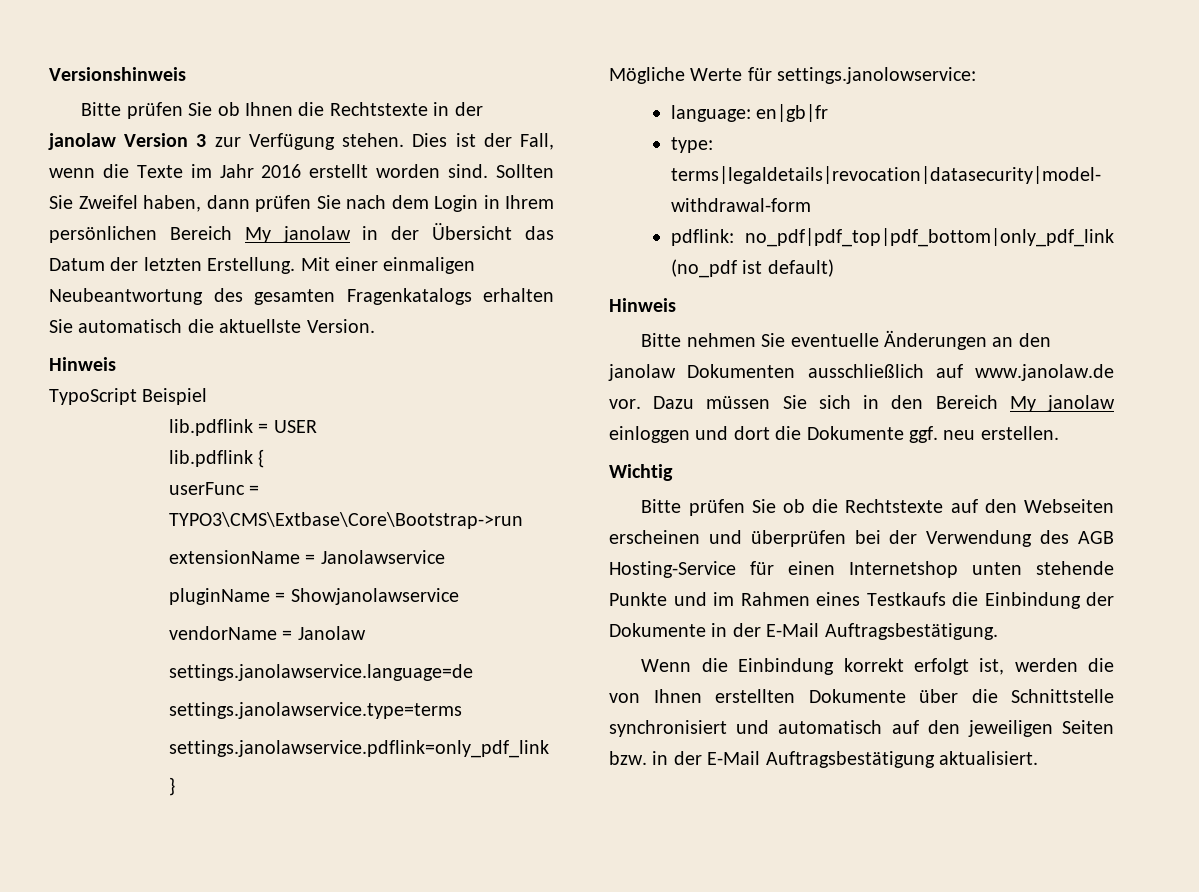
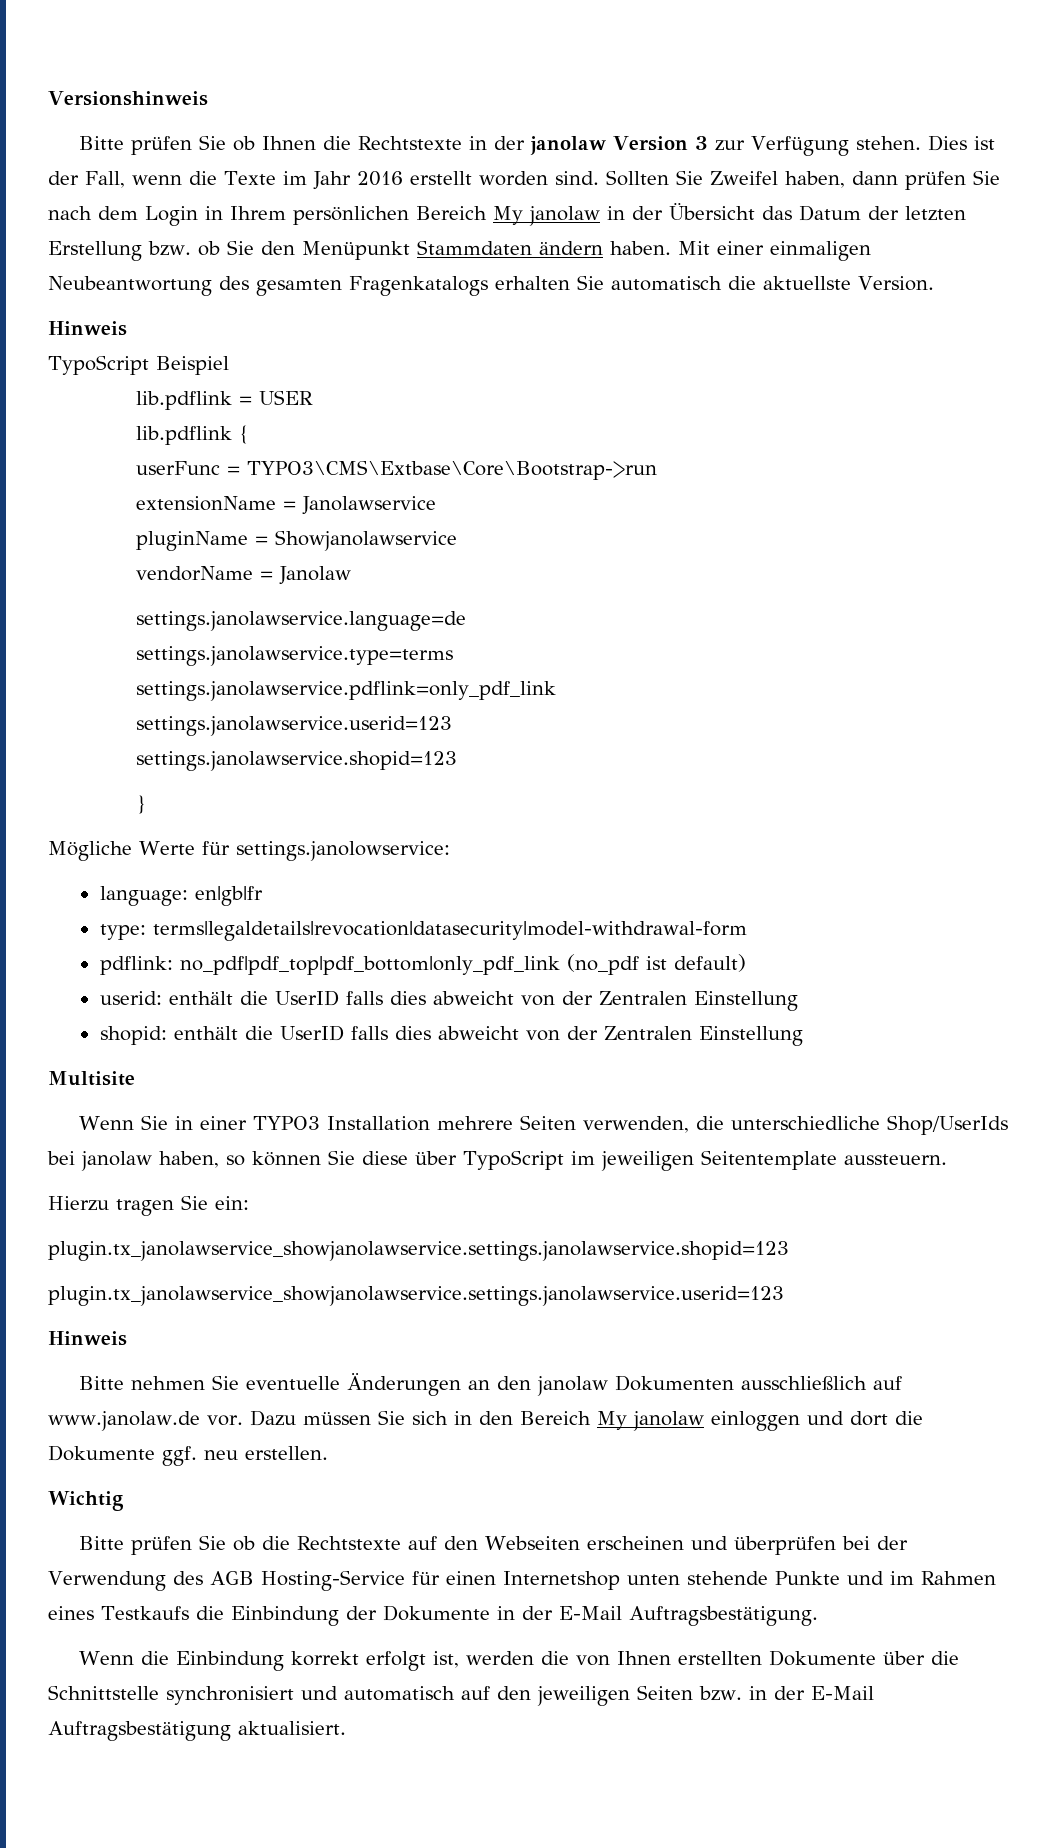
- Sollten Sie Zweifel haben, dann prüfen Sie nach dem Login in Ihrem persönlichen Bereich My janolaw in der Übersicht das Datum der letzten Erstellung.
+ Sollten Sie Zweifel haben, dann prüfen Sie nach dem Login in Ihrem persönlichen Bereich My janolaw in der Übersicht das Datum der letzten Erstellung bzw. ob Sie den Menüpunkt Stammdaten ändern haben.
+ settings.janolawservice.userid=123
+ settings.janolawservice.shopid=123
+ userid: enthält die UserID falls dies abweicht von der Zentralen Einstellung
+ shopid: enthält die UserID falls dies abweicht von der Zentralen Einstellung
+ Multisite
+ Wenn Sie in einer TYPO3 Installation mehrere Seiten verwenden, die unterschiedliche Shop/UserIds bei janolaw haben, so können Sie diese über TypoScript im jeweiligen Seitentemplate aussteuern.
+ Hierzu tragen Sie ein:
+ plugin.tx_janolawservice_showjanolawservice.settings.janolawservice.shopid=123
+ plugin.tx_janolawservice_showjanolawservice.settings.janolawservice.userid=123

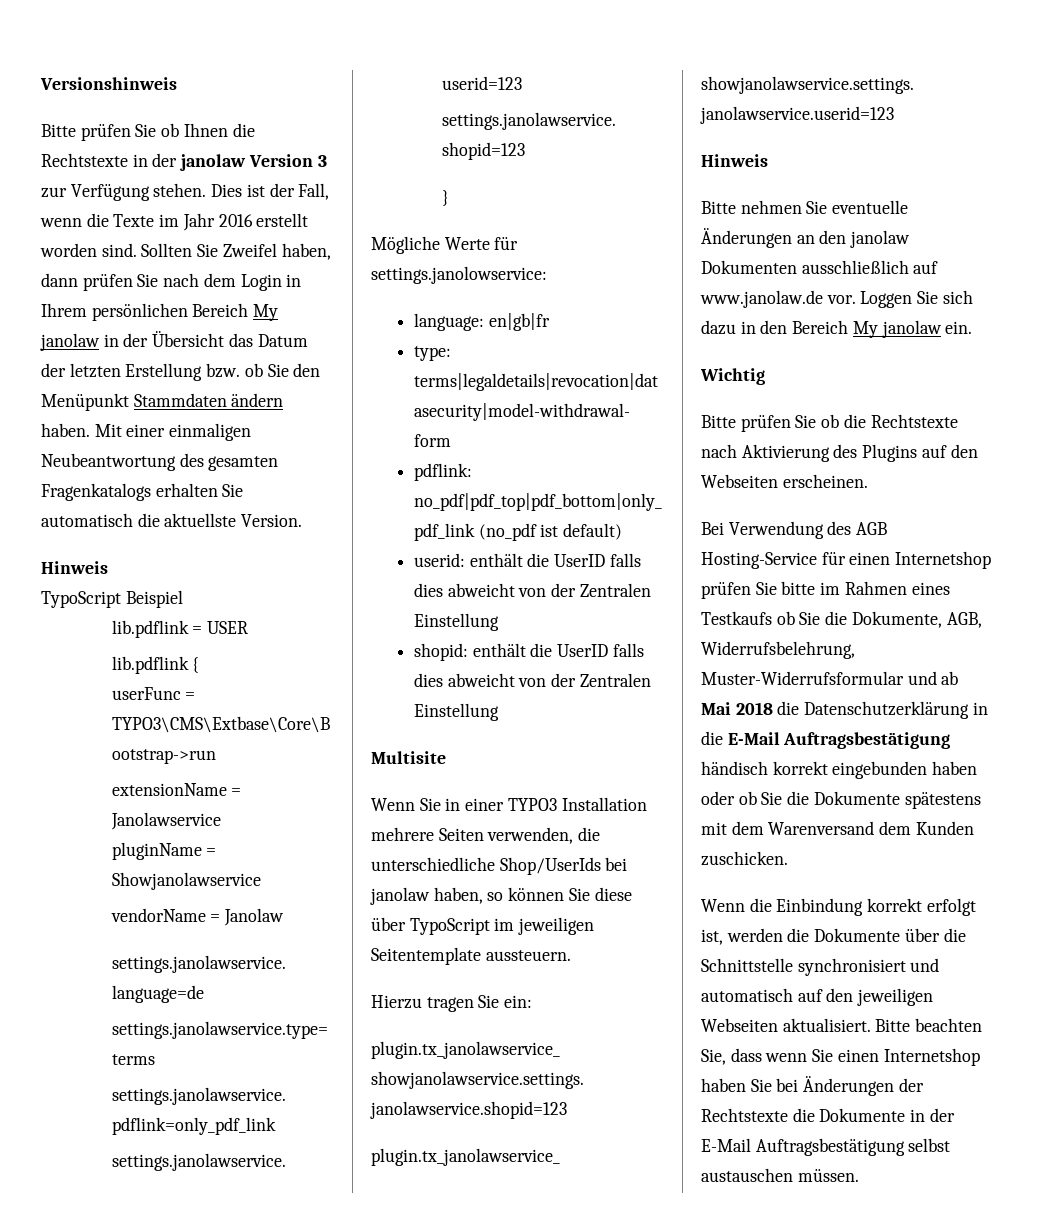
- Dazu müssen Sie sich in den Bereich My janolaw einloggen und dort die Dokumente ggf. neu erstellen.
+ Loggen Sie sich dazu in den Bereich My janolaw ein.
- Bitte prüfen Sie ob die Rechtstexte auf den Webseiten erscheinen und überprüfen bei der Verwendung des AGB Hosting-Service für einen Internetshop unten stehende Punkte und im Rahmen eines Testkaufs die Einbindung der Dokumente in der E-Mail Auftragsbestätigung.
+ Bitte prüfen Sie ob die Rechtstexte nach Aktivierung des Plugins auf den Webseiten erscheinen.
+ Bei Verwendung des AGB Hosting-Service für einen Internetshop prüfen Sie bitte im Rahmen eines Testkaufs ob Sie die Dokumente, AGB, Widerrufsbelehrung, Muster-Widerrufsformular und ab Mai 2018 die Datenschutzerklärung in die E-Mail Auftragsbestätigung händisch korrekt eingebunden haben oder ob Sie die Dokumente spätestens mit dem Warenversand dem Kunden zuschicken.
- Wenn die Einbindung korrekt erfolgt ist, werden die von Ihnen erstellten Dokumente über die Schnittstelle synchronisiert und automatisch auf den jeweiligen Seiten bzw. in der E-Mail Auftragsbestätigung aktualisiert.
+ Wenn die Einbindung korrekt erfolgt ist, werden die Dokumente über die Schnittstelle synchronisiert und automatisch auf den jeweiligen Webseiten aktualisiert. Bitte beachten Sie, dass wenn Sie einen Internetshop haben Sie bei Änderungen der Rechtstexte die Dokumente in der E-Mail Auftragsbestätigung selbst austauschen müssen.

